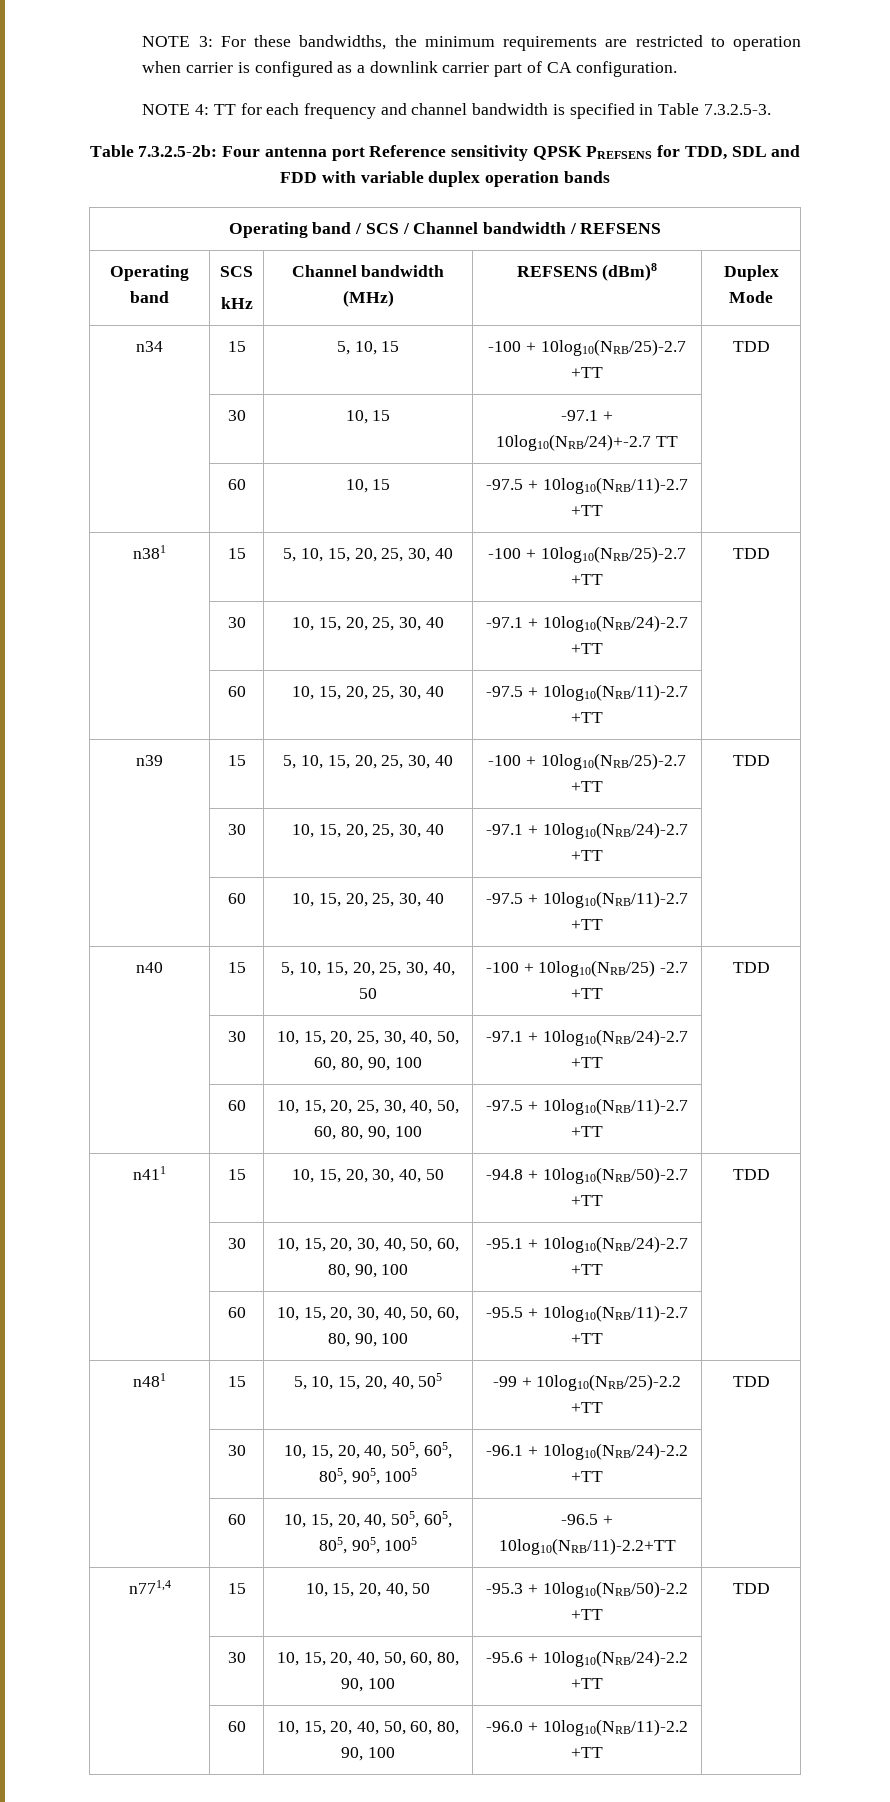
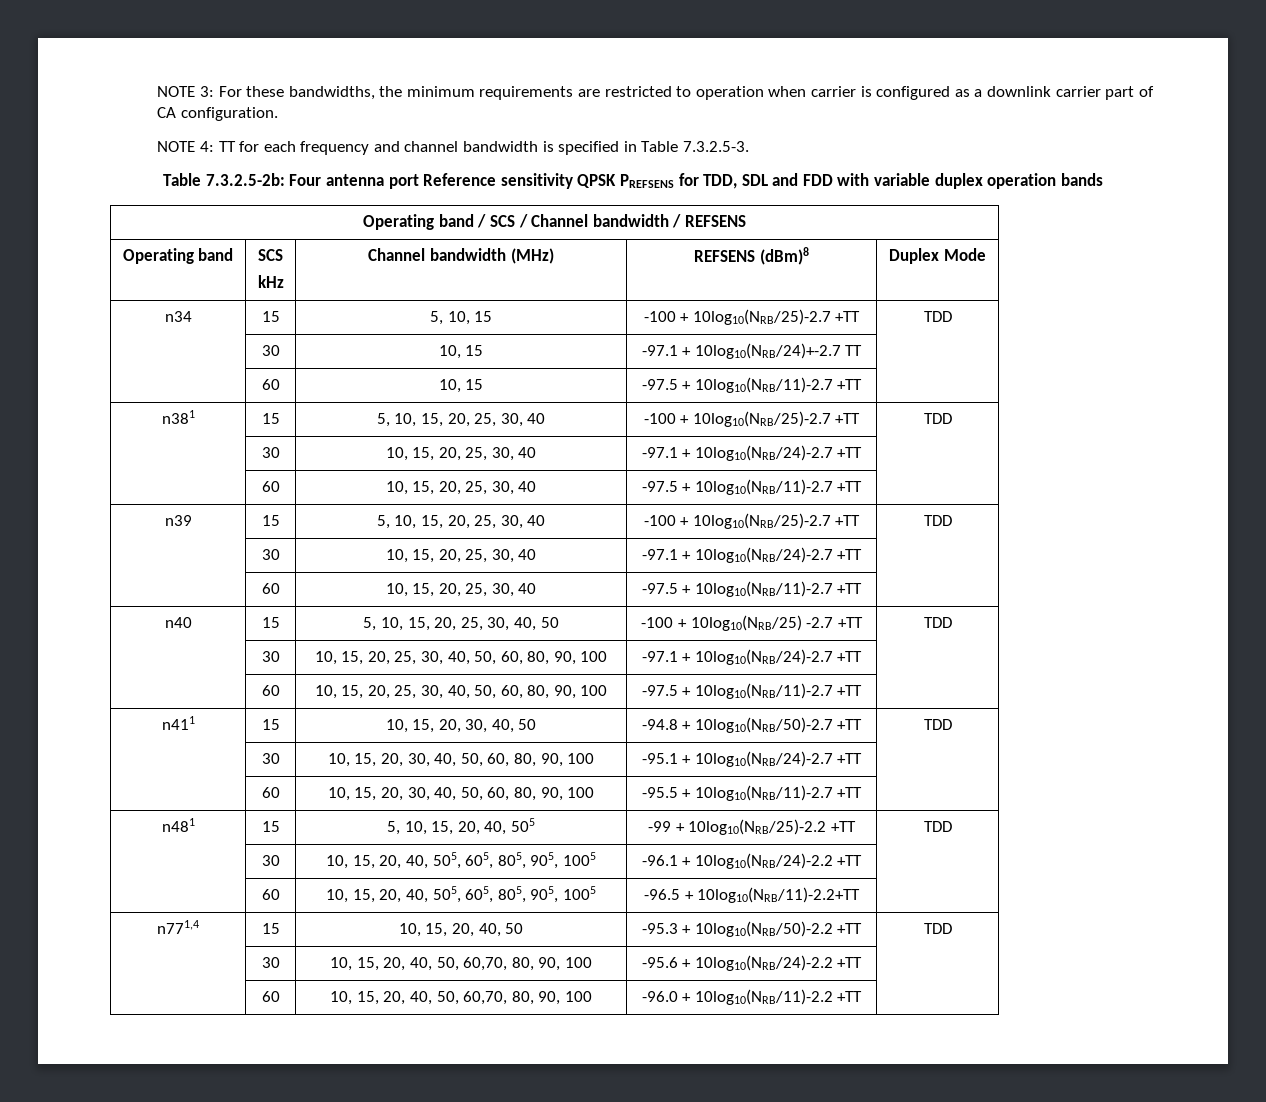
- | 30 | 10, 15, 20, 40, 50, 60, 80, 90, 100 | -95.6 + 10log10(NRB/24)-2.2 +TT |
+ | 30 | 10, 15, 20, 40, 50, 60,70, 80, 90, 100 | -95.6 + 10log10(NRB/24)-2.2 +TT |
- | 60 | 10, 15, 20, 40, 50, 60, 80, 90, 100 | -96.0 + 10log10(NRB/11)-2.2 +TT |
+ | 60 | 10, 15, 20, 40, 50, 60,70, 80, 90, 100 | -96.0 + 10log10(NRB/11)-2.2 +TT |

